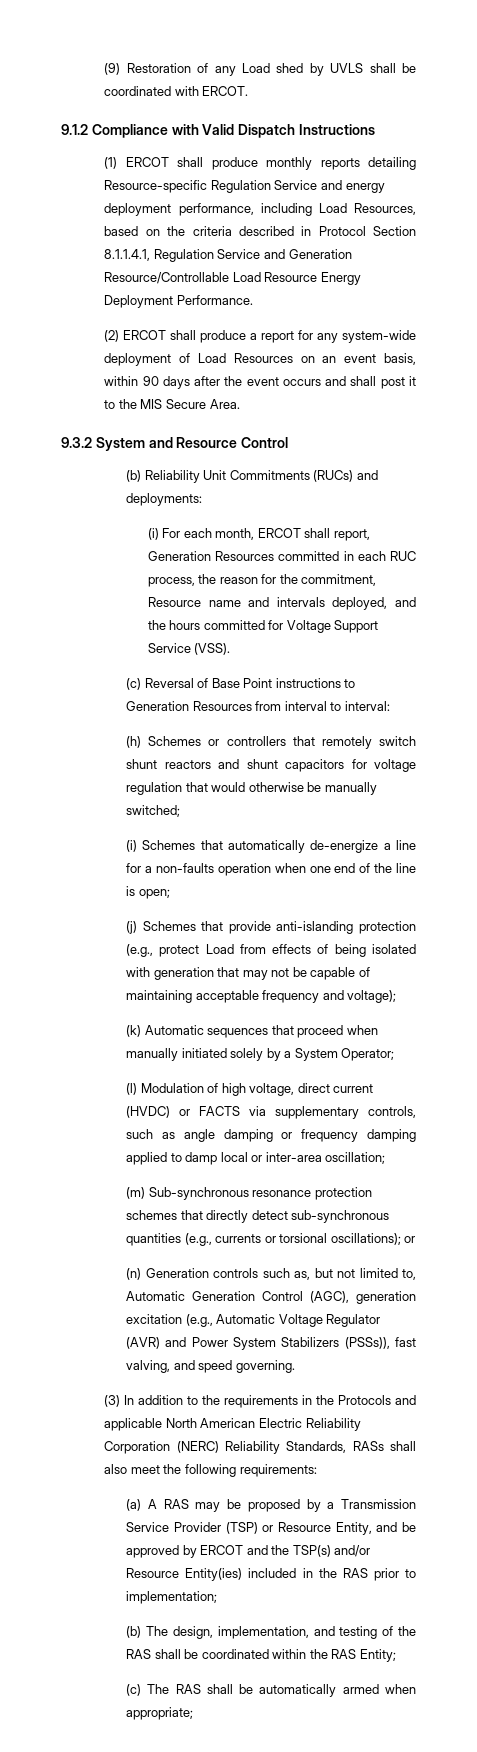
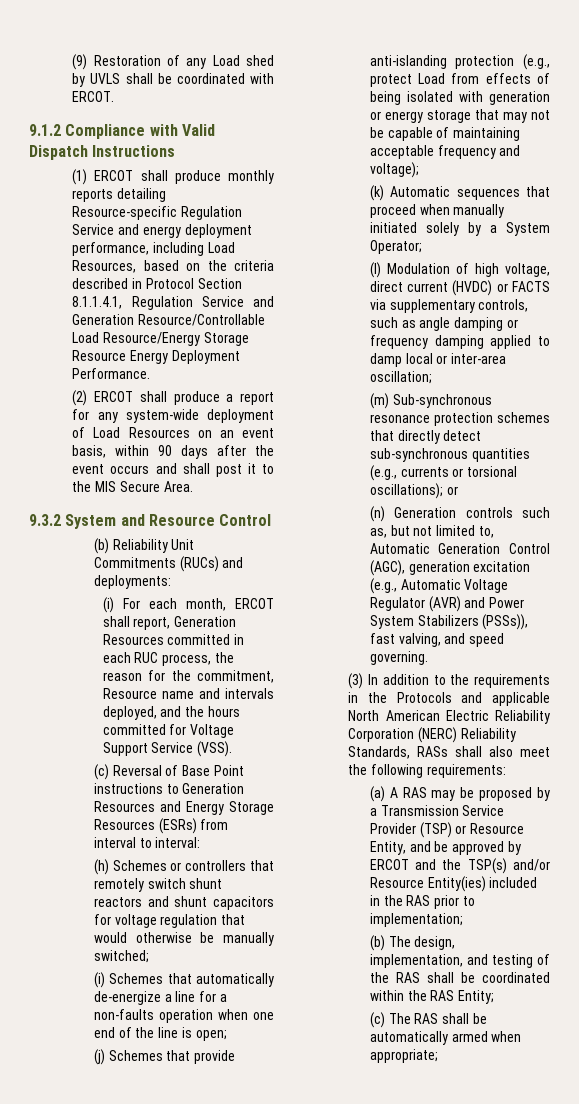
- (1) ERCOT shall produce monthly reports detailing Resource-specific Regulation Service and energy deployment performance, including Load Resources, based on the criteria described in Protocol Section 8.1.1.4.1, Regulation Service and Generation Resource/Controllable Load Resource Energy Deployment Performance.
+ (1) ERCOT shall produce monthly reports detailing Resource-specific Regulation Service and energy deployment performance, including Load Resources, based on the criteria described in Protocol Section 8.1.1.4.1, Regulation Service and Generation Resource/Controllable Load Resource/Energy Storage Resource Energy Deployment Performance.
- (c) Reversal of Base Point instructions to Generation Resources from interval to interval:
+ (c) Reversal of Base Point instructions to Generation Resources and Energy Storage Resources (ESRs) from interval to interval:
- (j) Schemes that provide anti-islanding protection (e.g., protect Load from effects of being isolated with generation that may not be capable of maintaining acceptable frequency and voltage);
+ (j) Schemes that provide anti-islanding protection (e.g., protect Load from effects of being isolated with generation or energy storage that may not be capable of maintaining acceptable frequency and voltage);

